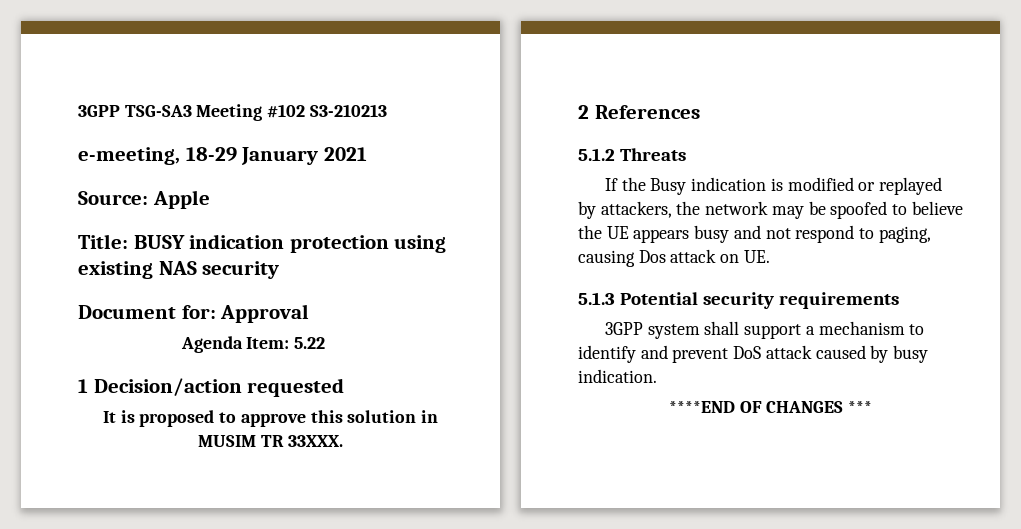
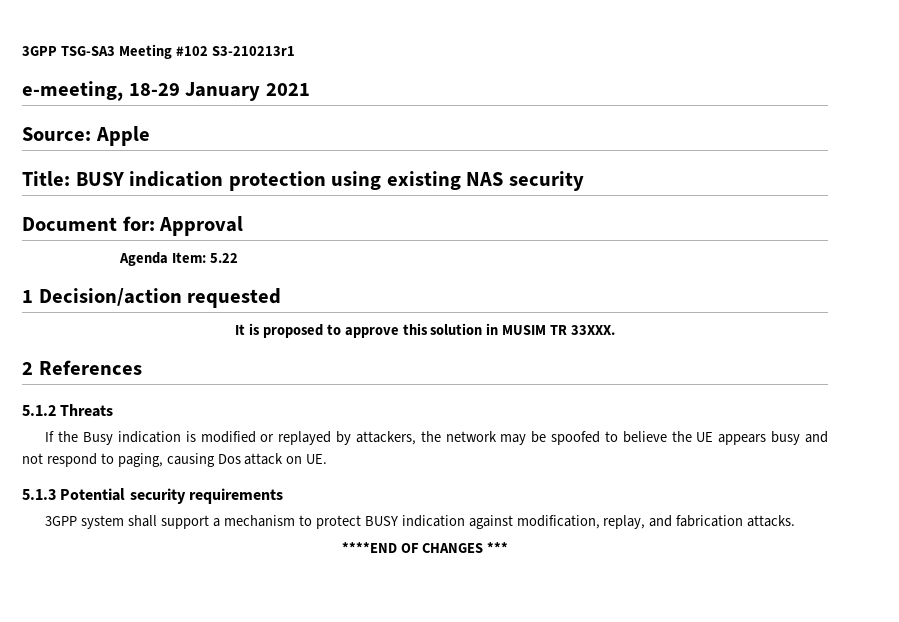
- 3GPP TSG-SA3 Meeting #102 S3-210213
+ 3GPP TSG-SA3 Meeting #102 S3-210213r1
- 3GPP system shall support a mechanism to identify and prevent DoS attack caused by busy indication.
+ 3GPP system shall support a mechanism to protect BUSY indication against modification, replay, and fabrication attacks.

